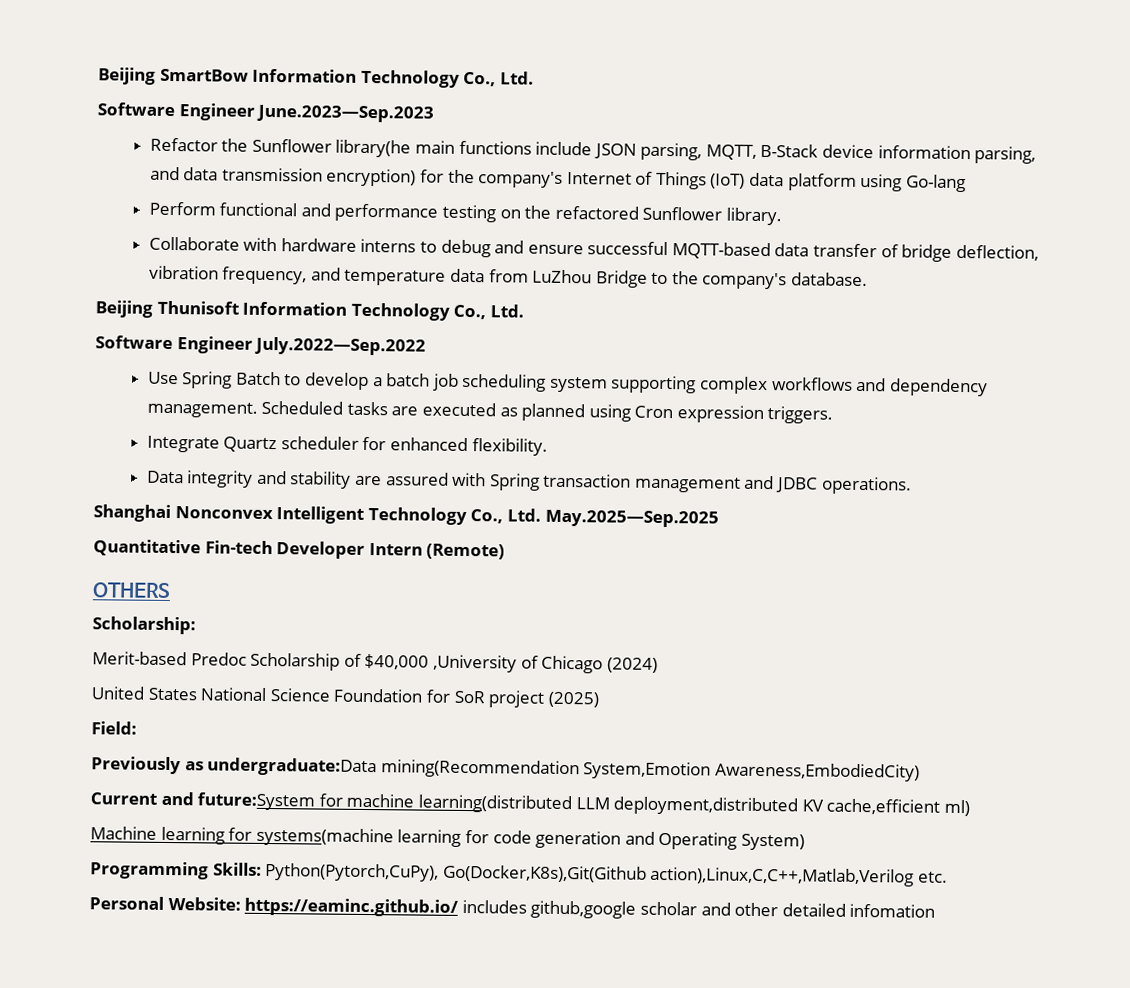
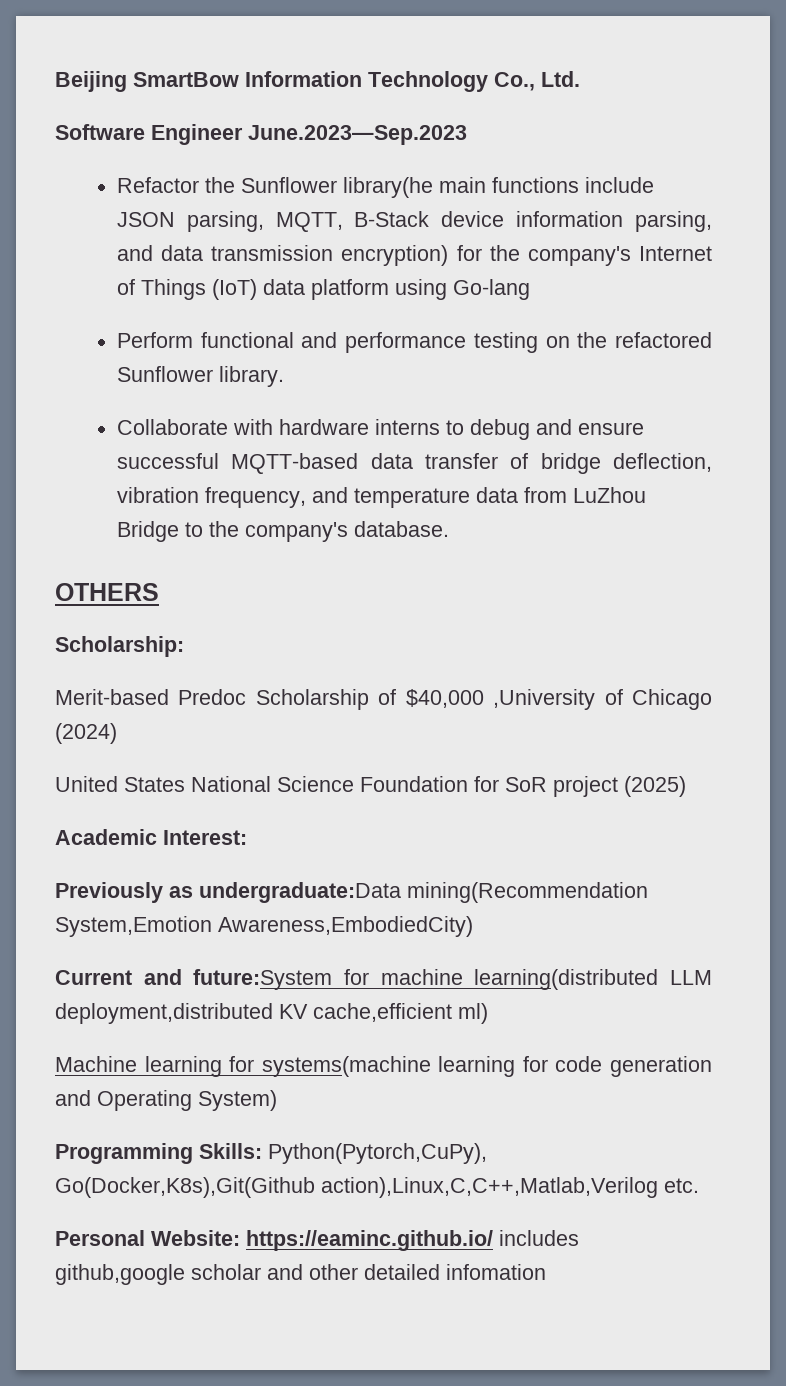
- Beijing Thunisoft Information Technology Co., Ltd.
- Software Engineer July.2022—Sep.2022
- Use Spring Batch to develop a batch job scheduling system supporting complex workflows and dependency management. Scheduled tasks are executed as planned using Cron expression triggers.
- Integrate Quartz scheduler for enhanced flexibility.
- Data integrity and stability are assured with Spring transaction management and JDBC operations.
- Shanghai Nonconvex Intelligent Technology Co., Ltd. May.2025—Sep.2025
- Quantitative Fin-tech Developer Intern (Remote)
- Field:
+ Academic Interest:

